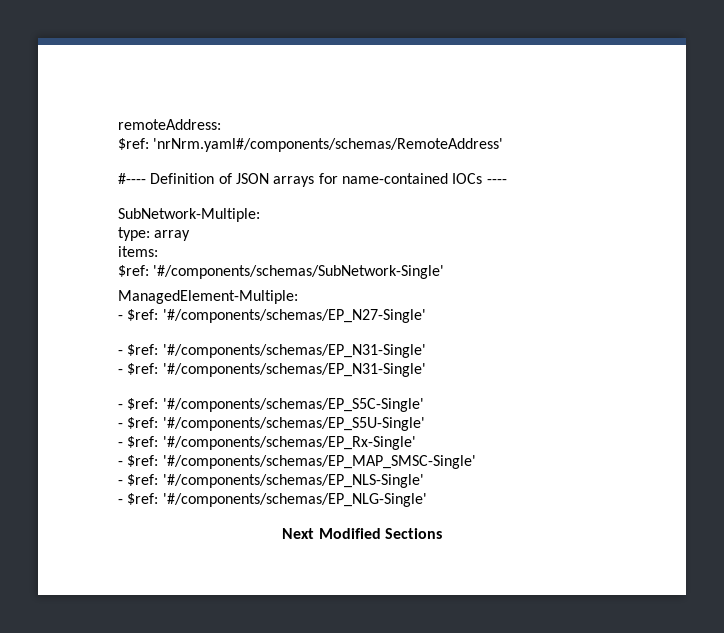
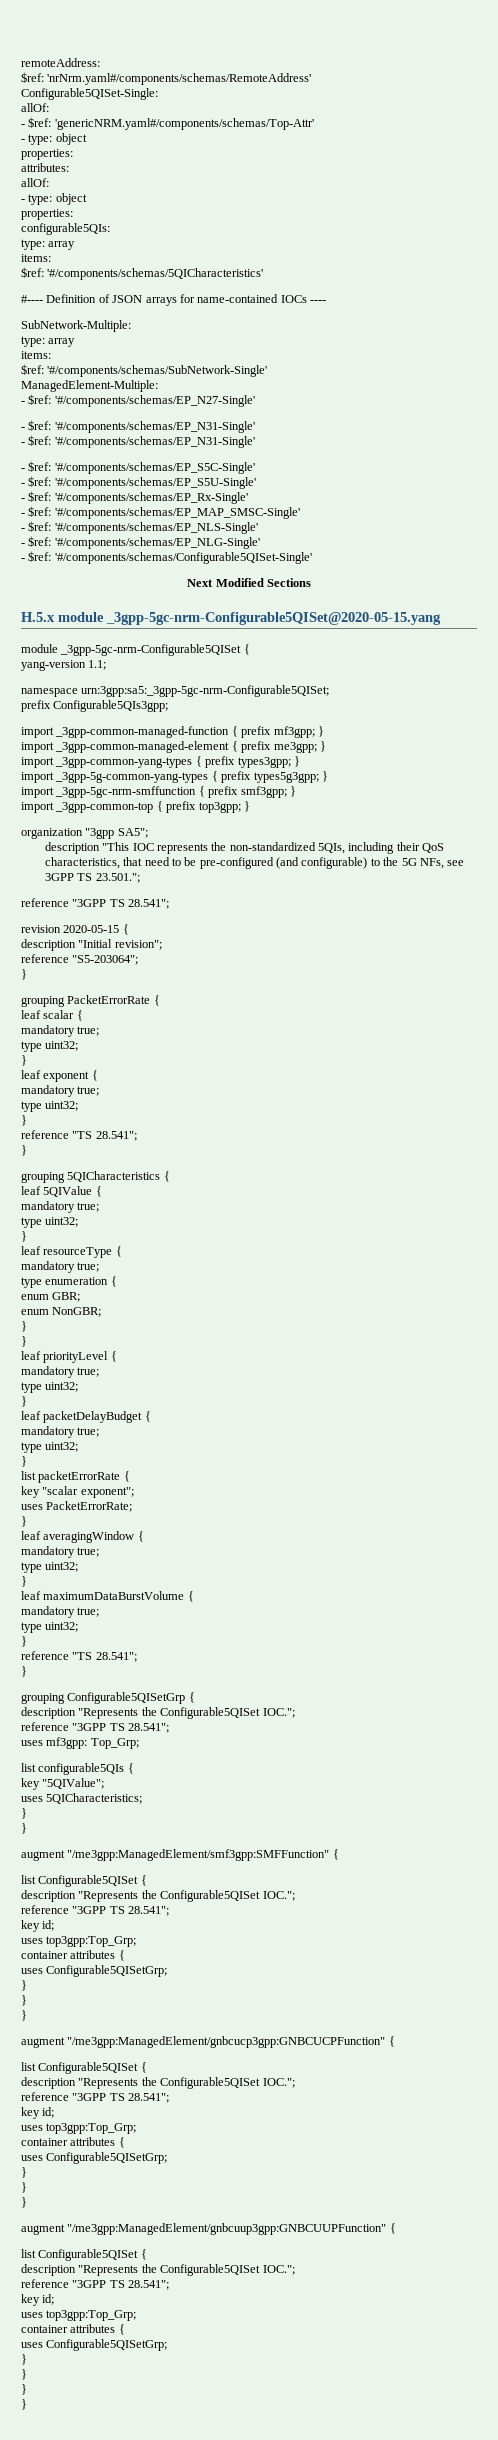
+ Configurable5QISet-Single:
+ allOf:
+ - $ref: 'genericNRM.yaml#/components/schemas/Top-Attr'
+ - type: object
+ properties:
+ attributes:
+ allOf:
+ - type: object
+ properties:
+ configurable5QIs:
+ type: array
+ items:
+ $ref: '#/components/schemas/5QICharacteristics'
+ - $ref: '#/components/schemas/Configurable5QISet-Single'
+ H.5.x module _3gpp-5gc-nrm-Configurable5QISet@2020-05-15.yang
+ module _3gpp-5gc-nrm-Configurable5QISet {
+ yang-version 1.1;
+ namespace urn:3gpp:sa5:_3gpp-5gc-nrm-Configurable5QISet;
+ prefix Configurable5QIs3gpp;
+ import _3gpp-common-managed-function { prefix mf3gpp; }
+ import _3gpp-common-managed-element { prefix me3gpp; }
+ import _3gpp-common-yang-types { prefix types3gpp; }
+ import _3gpp-5g-common-yang-types { prefix types5g3gpp; }
+ import _3gpp-5gc-nrm-smffunction { prefix smf3gpp; }
+ import _3gpp-common-top { prefix top3gpp; }
+ organization "3gpp SA5";
+ description "This IOC represents the non-standardized 5QIs, including their QoS characteristics, that need to be pre-configured (and configurable) to the 5G NFs, see 3GPP TS 23.501.";
+ reference "3GPP TS 28.541";
+ revision 2020-05-15 {
+ description "Initial revision";
+ reference "S5-203064";
+ }
+ grouping PacketErrorRate {
+ leaf scalar {
+ mandatory true;
+ type uint32;
+ }
+ leaf exponent {
+ mandatory true;
+ type uint32;
+ }
+ reference "TS 28.541";
+ }
+ grouping 5QICharacteristics {
+ leaf 5QIValue {
+ mandatory true;
+ type uint32;
+ }
+ leaf resourceType {
+ mandatory true;
+ type enumeration {
+ enum GBR;
+ enum NonGBR;
+ }
+ }
+ leaf priorityLevel {
+ mandatory true;
+ type uint32;
+ }
+ leaf packetDelayBudget {
+ mandatory true;
+ type uint32;
+ }
+ list packetErrorRate {
+ key "scalar exponent";
+ uses PacketErrorRate;
+ }
+ leaf averagingWindow {
+ mandatory true;
+ type uint32;
+ }
+ leaf maximumDataBurstVolume {
+ mandatory true;
+ type uint32;
+ }
+ reference "TS 28.541";
+ }
+ grouping Configurable5QISetGrp {
+ description "Represents the Configurable5QISet IOC.";
+ reference "3GPP TS 28.541";
+ uses mf3gpp: Top_Grp;
+ list configurable5QIs {
+ key "5QIValue";
+ uses 5QICharacteristics;
+ }
+ }
+ augment "/me3gpp:ManagedElement/smf3gpp:SMFFunction" {
+ list Configurable5QISet {
+ description "Represents the Configurable5QISet IOC.";
+ reference "3GPP TS 28.541";
+ key id;
+ uses top3gpp:Top_Grp;
+ container attributes {
+ uses Configurable5QISetGrp;
+ }
+ }
+ }
+ augment "/me3gpp:ManagedElement/gnbcucp3gpp:GNBCUCPFunction" {
+ list Configurable5QISet {
+ description "Represents the Configurable5QISet IOC.";
+ reference "3GPP TS 28.541";
+ key id;
+ uses top3gpp:Top_Grp;
+ container attributes {
+ uses Configurable5QISetGrp;
+ }
+ }
+ }
+ augment "/me3gpp:ManagedElement/gnbcuup3gpp:GNBCUUPFunction" {
+ list Configurable5QISet {
+ description "Represents the Configurable5QISet IOC.";
+ reference "3GPP TS 28.541";
+ key id;
+ uses top3gpp:Top_Grp;
+ container attributes {
+ uses Configurable5QISetGrp;
+ }
+ }
+ }
+ }

